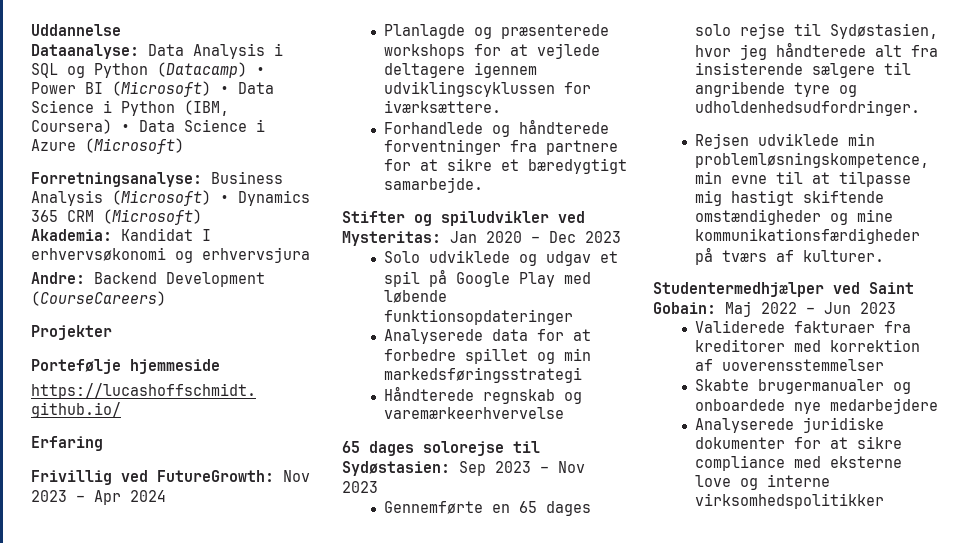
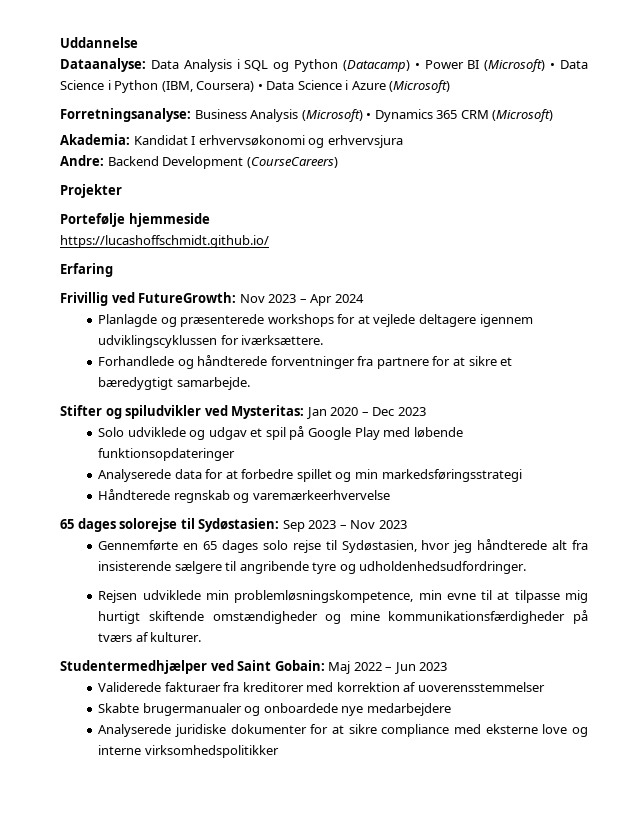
- Rejsen udviklede min problemløsningskompetence, min evne til at tilpasse mig hastigt skiftende omstændigheder og mine kommunikationsfærdigheder på tværs af kulturer.
+ Rejsen udviklede min problemløsningskompetence, min evne til at tilpasse mig hurtigt skiftende omstændigheder og mine kommunikationsfærdigheder på tværs af kulturer.

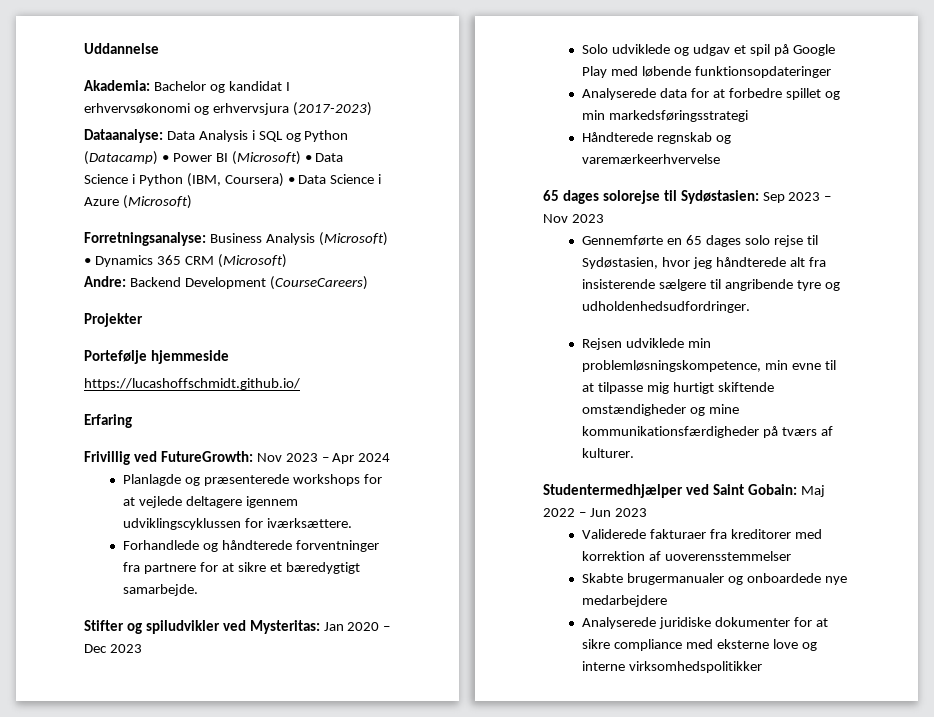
+ Akademia: Bachelor og kandidat I erhvervsøkonomi og erhvervsjura (2017-2023)
- Akademia: Kandidat I erhvervsøkonomi og erhvervsjura

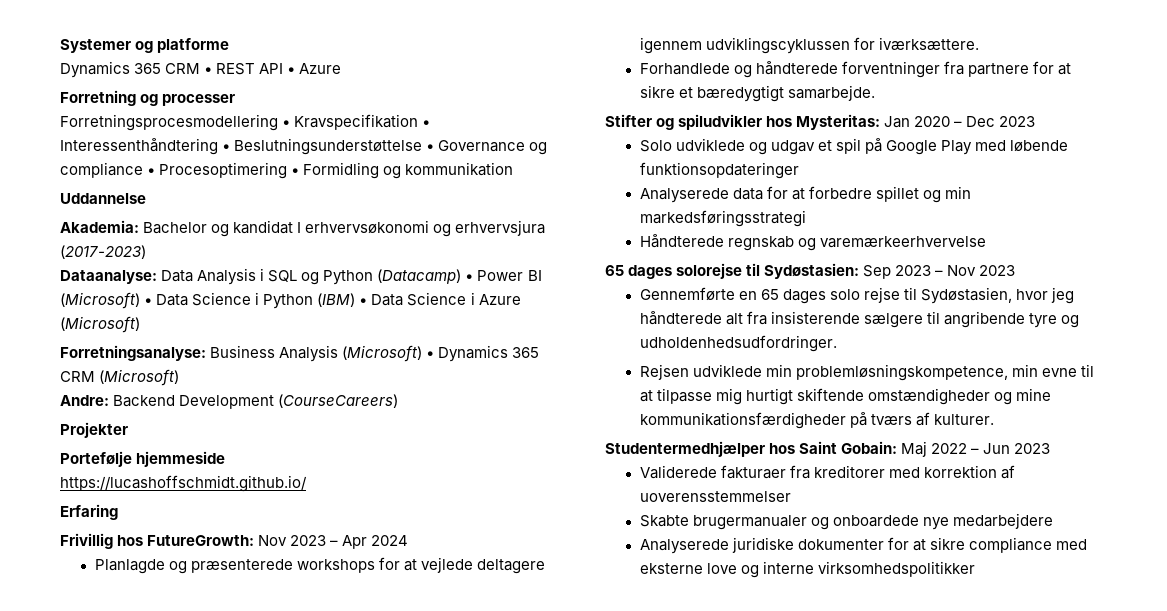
+ Systemer og platforme
+ Dynamics 365 CRM • REST API • Azure
+ Forretning og processer
+ Forretningsprocesmodellering • Kravspecifikation • Interessenthåndtering • Beslutningsunderstøttelse • Governance og compliance • Procesoptimering • Formidling og kommunikation
- Dataanalyse: Data Analysis i SQL og Python (Datacamp) • Power BI (Microsoft) • Data Science i Python (IBM, Coursera) • Data Science i Azure (Microsoft)
+ Dataanalyse: Data Analysis i SQL og Python (Datacamp) • Power BI (Microsoft) • Data Science i Python (IBM) • Data Science i Azure (Microsoft)
- Frivillig ved FutureGrowth: Nov 2023 – Apr 2024
+ Frivillig hos FutureGrowth: Nov 2023 – Apr 2024
- Stifter og spiludvikler ved Mysteritas: Jan 2020 – Dec 2023
+ Stifter og spiludvikler hos Mysteritas: Jan 2020 – Dec 2023
- Studentermedhjælper ved Saint Gobain: Maj 2022 – Jun 2023
+ Studentermedhjælper hos Saint Gobain: Maj 2022 – Jun 2023

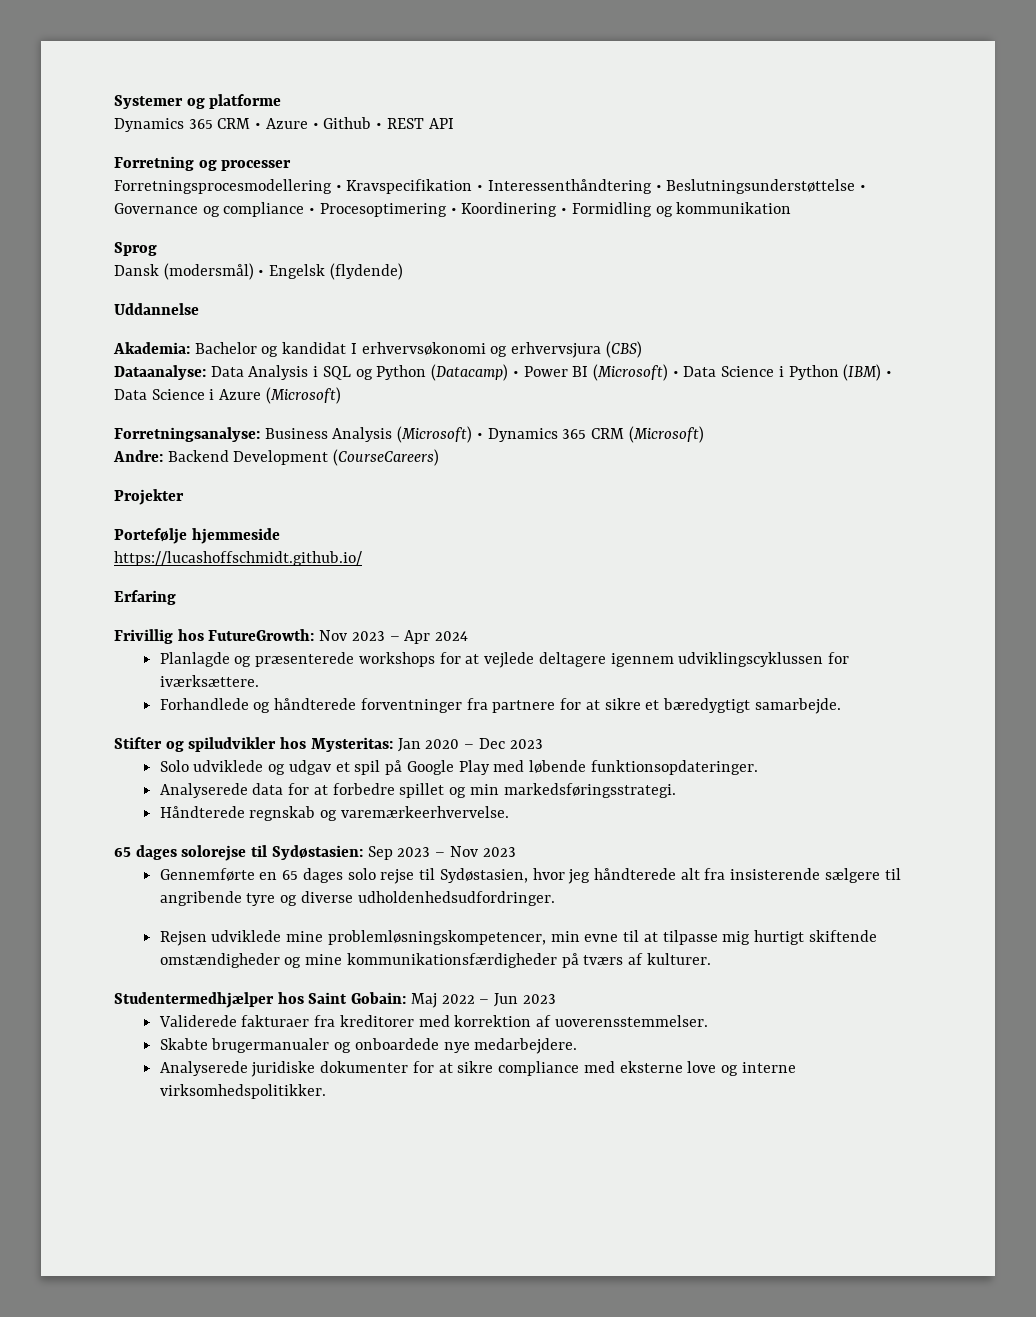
- Dynamics 365 CRM • REST API • Azure
+ Dynamics 365 CRM • Azure • Github • REST API
- Forretningsprocesmodellering • Kravspecifikation • Interessenthåndtering • Beslutningsunderstøttelse • Governance og compliance • Procesoptimering • Formidling og kommunikation
+ Forretningsprocesmodellering • Kravspecifikation • Interessenthåndtering • Beslutningsunderstøttelse • Governance og compliance • Procesoptimering • Koordinering • Formidling og kommunikation
+ Sprog
+ Dansk (modersmål) • Engelsk (flydende)
- Akademia: Bachelor og kandidat I erhvervsøkonomi og erhvervsjura (2017-2023)
+ Akademia: Bachelor og kandidat I erhvervsøkonomi og erhvervsjura (CBS)
- Solo udviklede og udgav et spil på Google Play med løbende funktionsopdateringer
+ Solo udviklede og udgav et spil på Google Play med løbende funktionsopdateringer.
- Analyserede data for at forbedre spillet og min markedsføringsstrategi
+ Analyserede data for at forbedre spillet og min markedsføringsstrategi.
- Håndterede regnskab og varemærkeerhvervelse
+ Håndterede regnskab og varemærkeerhvervelse.
- Gennemførte en 65 dages solo rejse til Sydøstasien, hvor jeg håndterede alt fra insisterende sælgere til angribende tyre og udholdenhedsudfordringer.
+ Gennemførte en 65 dages solo rejse til Sydøstasien, hvor jeg håndterede alt fra insisterende sælgere til angribende tyre og diverse udholdenhedsudfordringer.
- Rejsen udviklede min problemløsningskompetence, min evne til at tilpasse mig hurtigt skiftende omstændigheder og mine kommunikationsfærdigheder på tværs af kulturer.
+ Rejsen udviklede mine problemløsningskompetencer, min evne til at tilpasse mig hurtigt skiftende omstændigheder og mine kommunikationsfærdigheder på tværs af kulturer.
- Validerede fakturaer fra kreditorer med korrektion af uoverensstemmelser
+ Validerede fakturaer fra kreditorer med korrektion af uoverensstemmelser.
- Skabte brugermanualer og onboardede nye medarbejdere
+ Skabte brugermanualer og onboardede nye medarbejdere.
- Analyserede juridiske dokumenter for at sikre compliance med eksterne love og interne virksomhedspolitikker
+ Analyserede juridiske dokumenter for at sikre compliance med eksterne love og interne virksomhedspolitikker.

